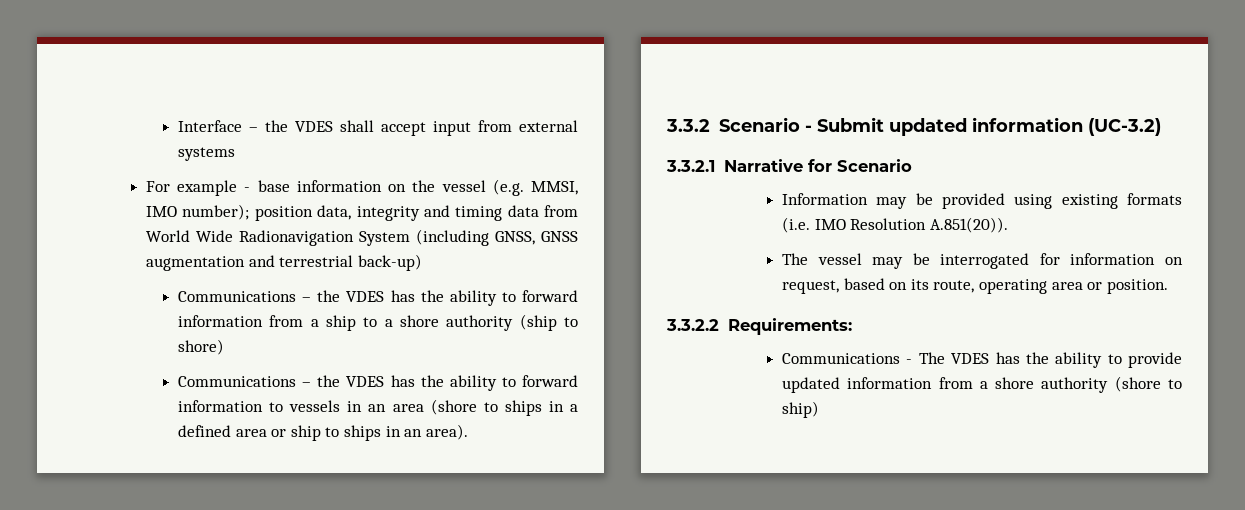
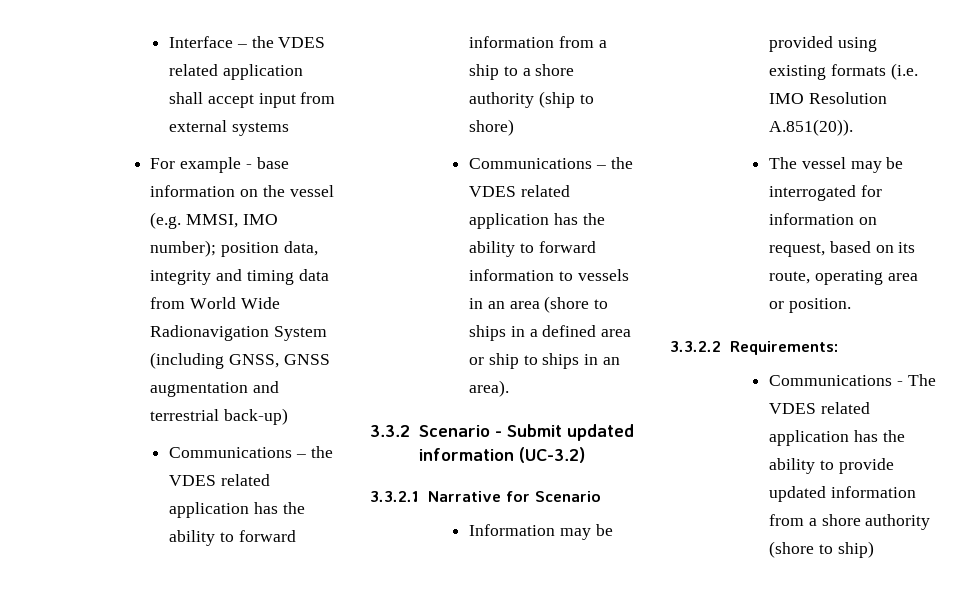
- Interface – the VDES shall accept input from external systems
+ Interface – the VDES related application shall accept input from external systems
- Communications – the VDES has the ability to forward information from a ship to a shore authority (ship to shore)
+ Communications – the VDES related application has the ability to forward information from a ship to a shore authority (ship to shore)
- Communications – the VDES has the ability to forward information to vessels in an area (shore to ships in a defined area or ship to ships in an area).
+ Communications – the VDES related application has the ability to forward information to vessels in an area (shore to ships in a defined area or ship to ships in an area).
- Communications - The VDES has the ability to provide updated information from a shore authority (shore to ship)
+ Communications - The VDES related application has the ability to provide updated information from a shore authority (shore to ship)

